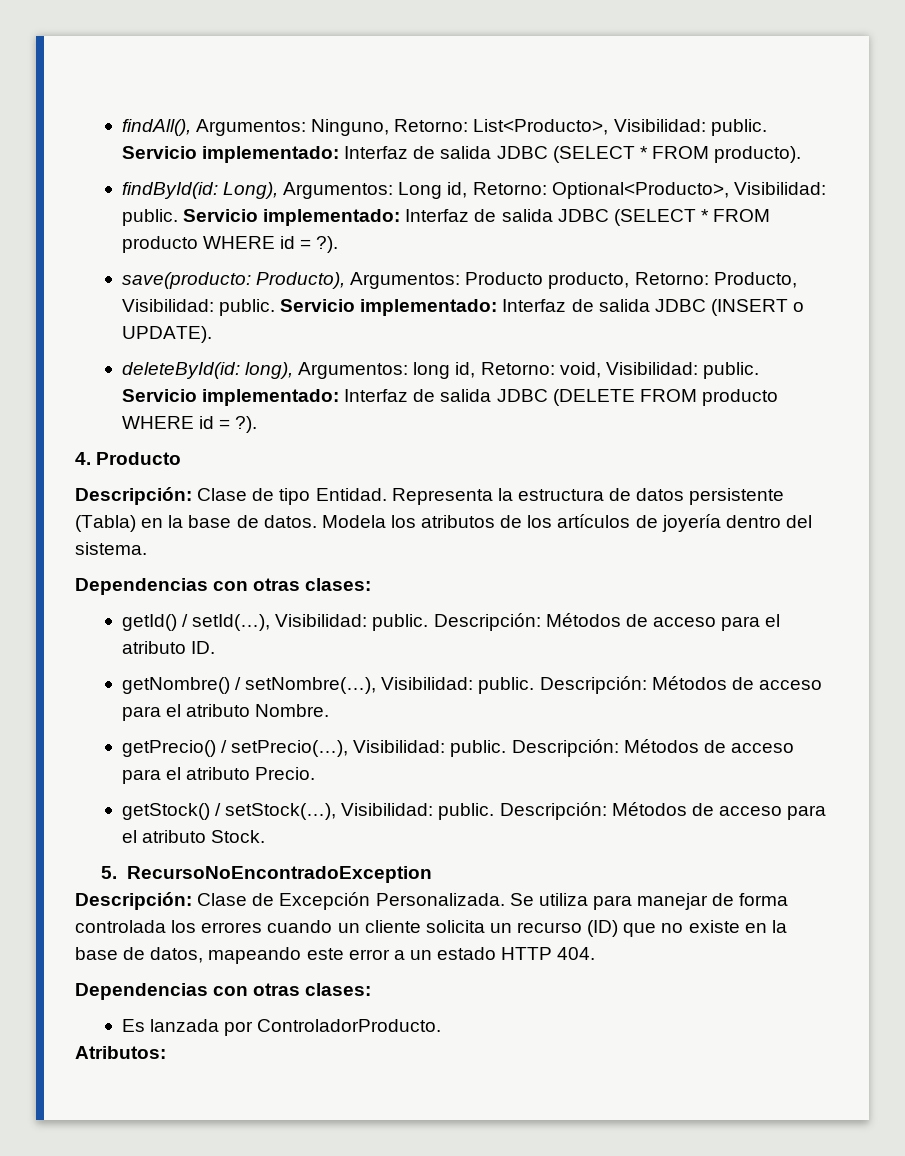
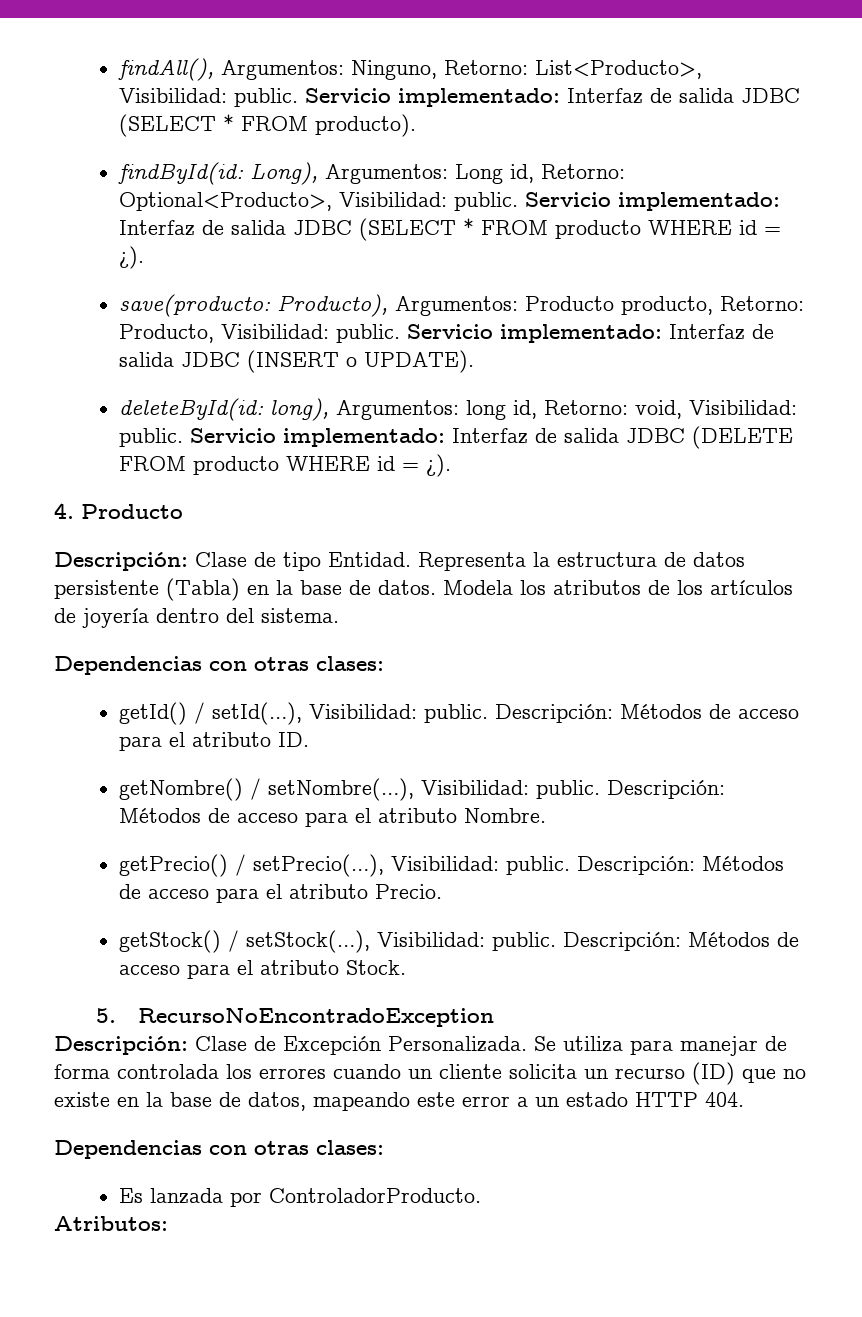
- Servicio implementado: Interfaz de salida JDBC (SELECT * FROM producto WHERE id = ?).
+ Servicio implementado: Interfaz de salida JDBC (SELECT * FROM producto WHERE id = ¿).
- Servicio implementado: Interfaz de salida JDBC (DELETE FROM producto WHERE id = ?).
+ Servicio implementado: Interfaz de salida JDBC (DELETE FROM producto WHERE id = ¿).

